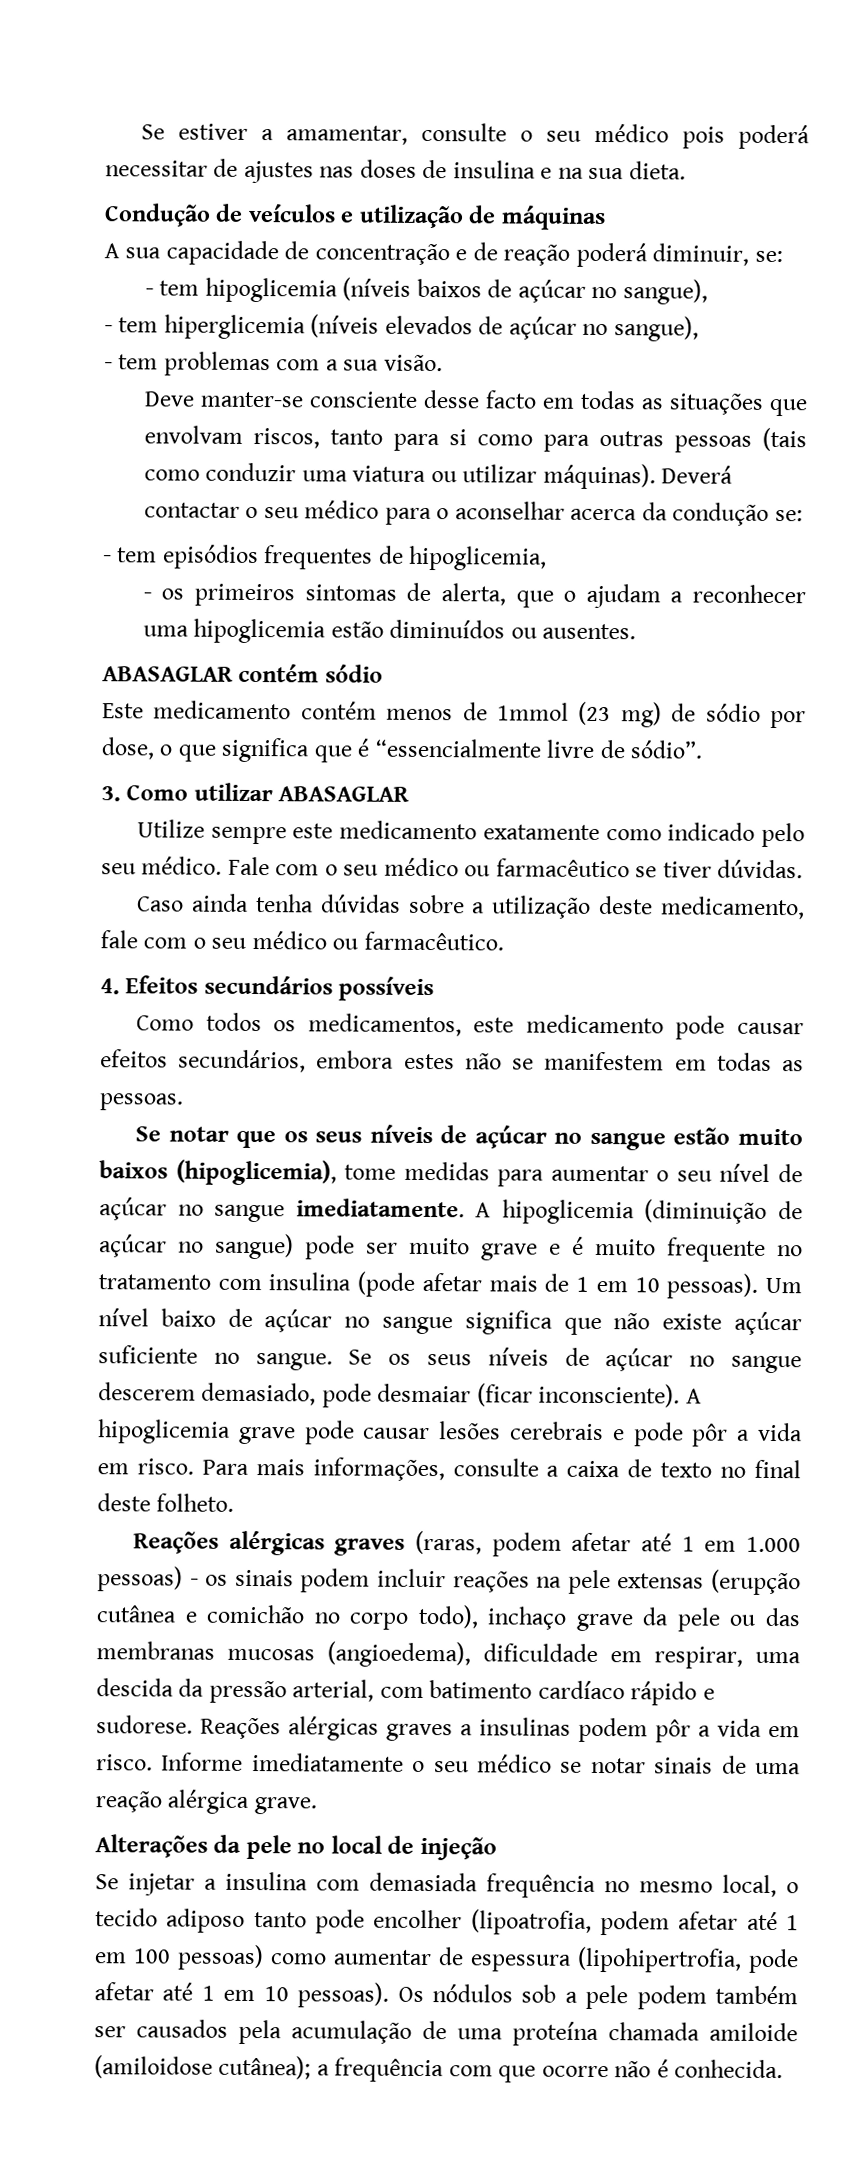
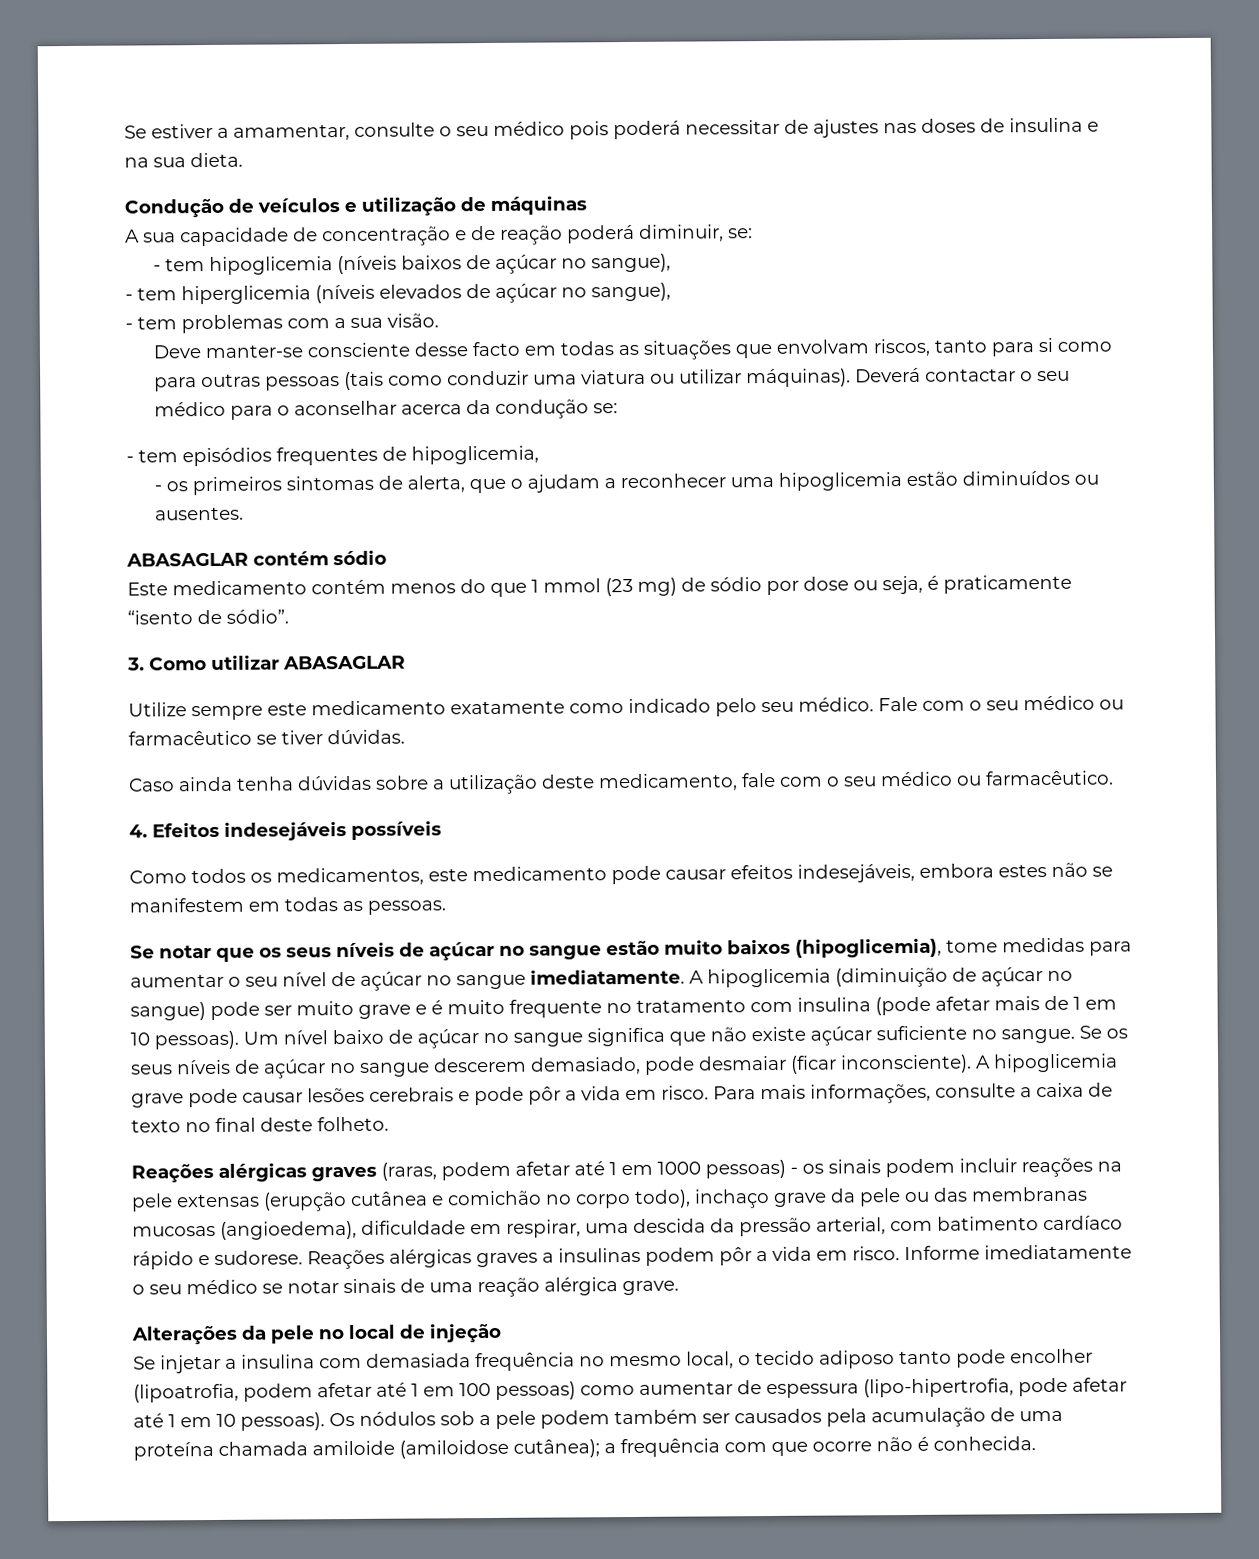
- Este medicamento contém menos de 1mmol (23 mg) de sódio por dose, o que significa que é “essencialmente livre de sódio”.
+ Este medicamento contém menos do que 1 mmol (23 mg) de sódio por dose ou seja, é praticamente “isento de sódio”.
- 4. Efeitos secundários possíveis
+ 4. Efeitos indesejáveis possíveis
- Como todos os medicamentos, este medicamento pode causar efeitos secundários, embora estes não se manifestem em todas as pessoas.
+ Como todos os medicamentos, este medicamento pode causar efeitos indesejáveis, embora estes não se manifestem em todas as pessoas.
- Reações alérgicas graves (raras, podem afetar até 1 em 1.000 pessoas) - os sinais podem incluir reações na pele extensas (erupção cutânea e comichão no corpo todo), inchaço grave da pele ou das membranas mucosas (angioedema), dificuldade em respirar, uma descida da pressão arterial, com batimento cardíaco rápido e sudorese.
+ Reações alérgicas graves (raras, podem afetar até 1 em 1000 pessoas) - os sinais podem incluir reações na pele extensas (erupção cutânea e comichão no corpo todo), inchaço grave da pele ou das membranas mucosas (angioedema), dificuldade em respirar, uma descida da pressão arterial, com batimento cardíaco rápido e sudorese.
- Se injetar a insulina com demasiada frequência no mesmo local, o tecido adiposo tanto pode encolher (lipoatrofia, podem afetar até 1 em 100 pessoas) como aumentar de espessura (lipohipertrofia, pode afetar até 1 em 10 pessoas).
+ Se injetar a insulina com demasiada frequência no mesmo local, o tecido adiposo tanto pode encolher (lipoatrofia, podem afetar até 1 em 100 pessoas) como aumentar de espessura (lipo-hipertrofia, pode afetar até 1 em 10 pessoas).

